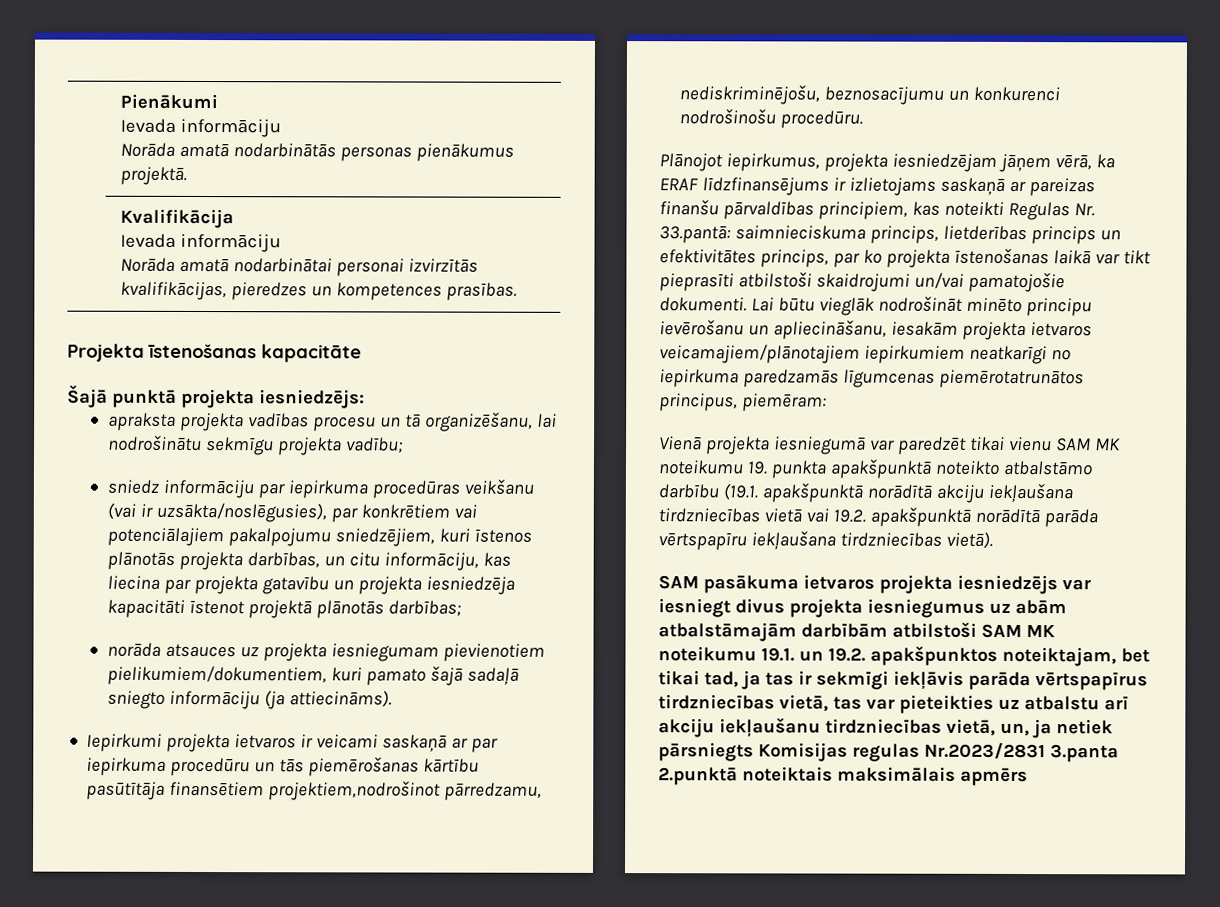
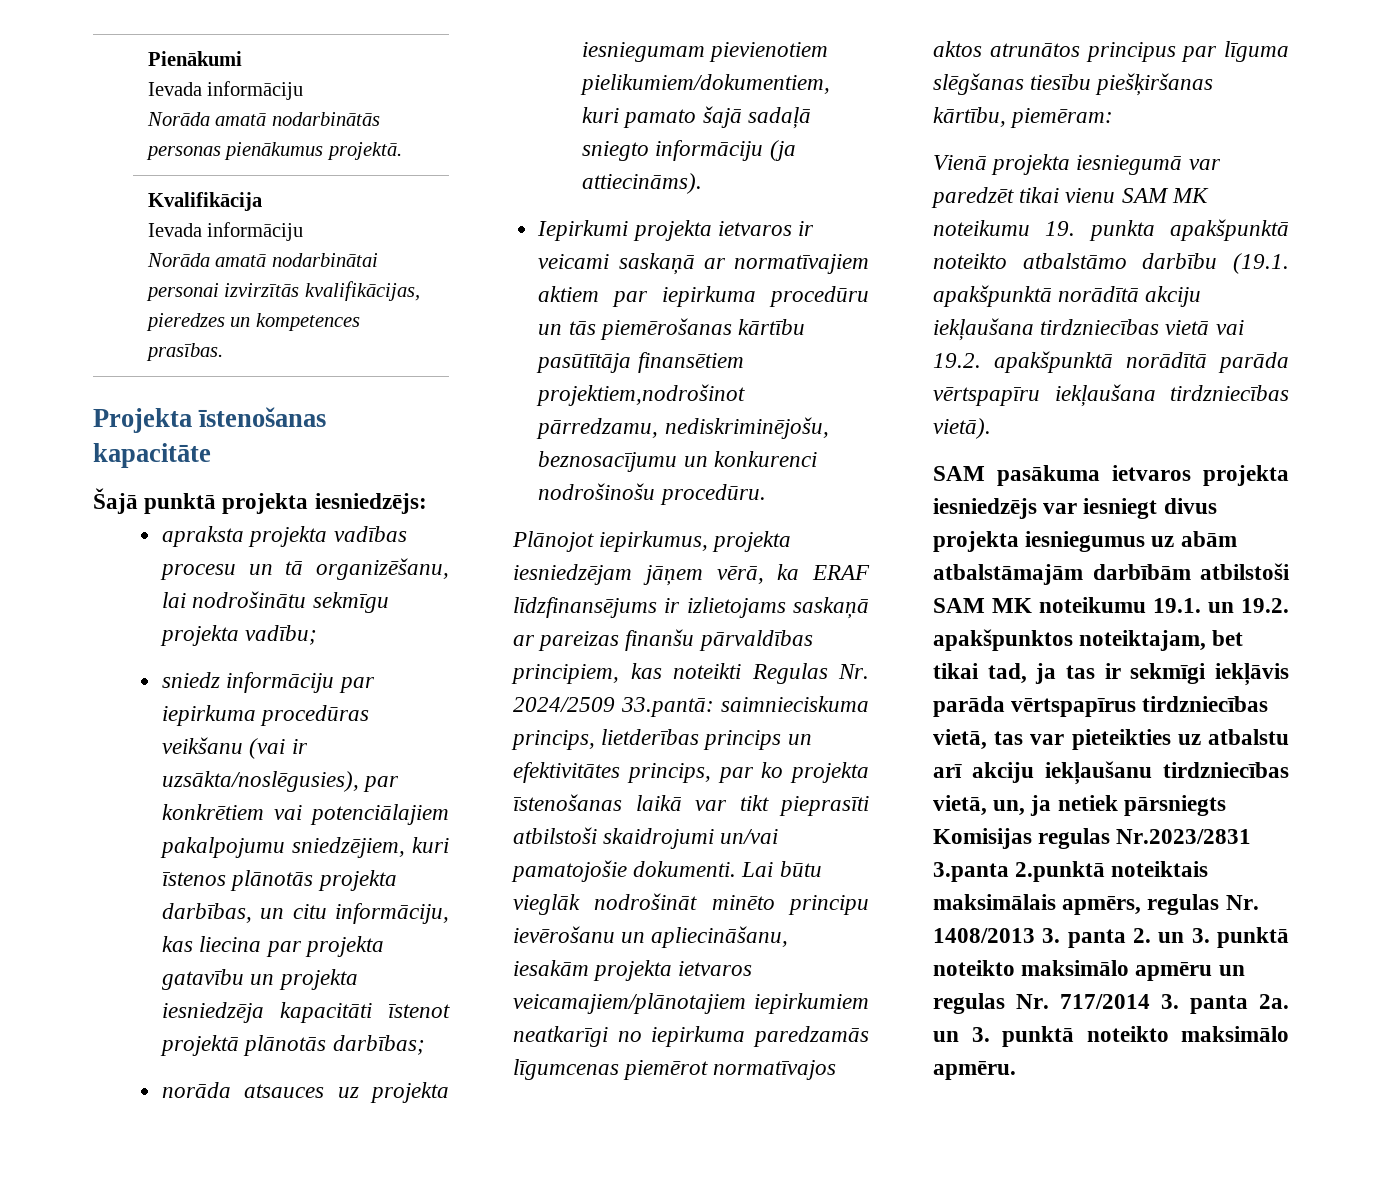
- Iepirkumi projekta ietvaros ir veicami saskaņā ar par iepirkuma procedūru un tās piemērošanas kārtību pasūtītāja finansētiem projektiem,nodrošinot pārredzamu, nediskriminējošu, beznosacījumu un konkurenci nodrošinošu procedūru.
+ Iepirkumi projekta ietvaros ir veicami saskaņā ar normatīvajiem aktiem par iepirkuma procedūru un tās piemērošanas kārtību pasūtītāja finansētiem projektiem,nodrošinot pārredzamu, nediskriminējošu, beznosacījumu un konkurenci nodrošinošu procedūru.
- Plānojot iepirkumus, projekta iesniedzējam jāņem vērā, ka ERAF līdzfinansējums ir izlietojams saskaņā ar pareizas finanšu pārvaldības principiem, kas noteikti Regulas Nr. 33.pantā: saimnieciskuma princips, lietderības princips un efektivitātes princips, par ko projekta īstenošanas laikā var tikt pieprasīti atbilstoši skaidrojumi un/vai pamatojošie dokumenti.
+ Plānojot iepirkumus, projekta iesniedzējam jāņem vērā, ka ERAF līdzfinansējums ir izlietojams saskaņā ar pareizas finanšu pārvaldības principiem, kas noteikti Regulas Nr. 2024/2509 33.pantā: saimnieciskuma princips, lietderības princips un efektivitātes princips, par ko projekta īstenošanas laikā var tikt pieprasīti atbilstoši skaidrojumi un/vai pamatojošie dokumenti.
- Lai būtu vieglāk nodrošināt minēto principu ievērošanu un apliecināšanu, iesakām projekta ietvaros veicamajiem/plānotajiem iepirkumiem neatkarīgi no iepirkuma paredzamās līgumcenas piemērotatrunātos principus, piemēram:
+ Lai būtu vieglāk nodrošināt minēto principu ievērošanu un apliecināšanu, iesakām projekta ietvaros veicamajiem/plānotajiem iepirkumiem neatkarīgi no iepirkuma paredzamās līgumcenas piemērot normatīvajos aktos atrunātos principus par līguma slēgšanas tiesību piešķiršanas kārtību, piemēram:
- SAM pasākuma ietvaros projekta iesniedzējs var iesniegt divus projekta iesniegumus uz abām atbalstāmajām darbībām atbilstoši SAM MK noteikumu 19.1. un 19.2. apakšpunktos noteiktajam, bet tikai tad, ja tas ir sekmīgi iekļāvis parāda vērtspapīrus tirdzniecības vietā, tas var pieteikties uz atbalstu arī akciju iekļaušanu tirdzniecības vietā, un, ja netiek pārsniegts Komisijas regulas Nr.2023/2831 3.panta 2.punktā noteiktais maksimālais apmērs
+ SAM pasākuma ietvaros projekta iesniedzējs var iesniegt divus projekta iesniegumus uz abām atbalstāmajām darbībām atbilstoši SAM MK noteikumu 19.1. un 19.2. apakšpunktos noteiktajam, bet tikai tad, ja tas ir sekmīgi iekļāvis parāda vērtspapīrus tirdzniecības vietā, tas var pieteikties uz atbalstu arī akciju iekļaušanu tirdzniecības vietā, un, ja netiek pārsniegts Komisijas regulas Nr.2023/2831 3.panta 2.punktā noteiktais maksimālais apmērs, regulas Nr. 1408/2013 3. panta 2. un 3. punktā noteikto maksimālo apmēru un regulas Nr. 717/2014 3. panta 2a. un 3. punktā noteikto maksimālo apmēru.

